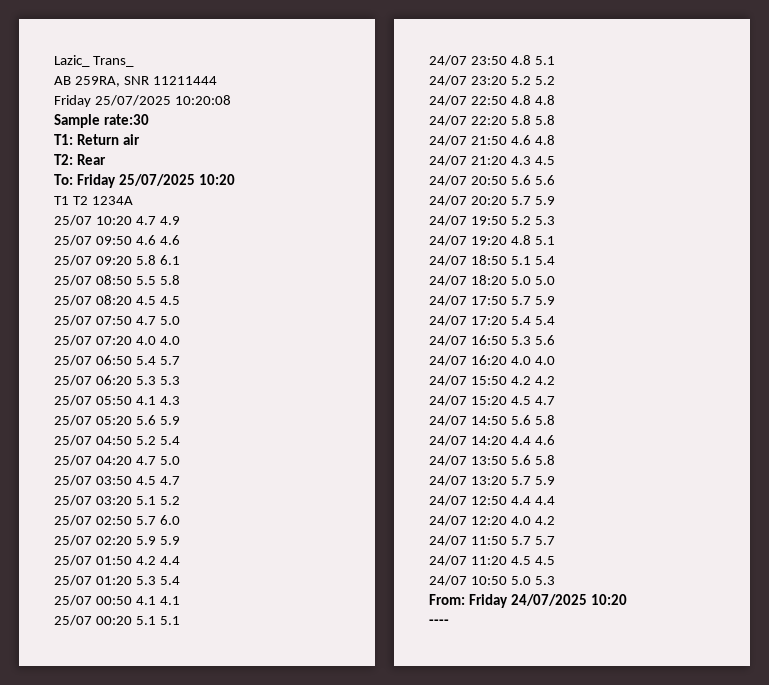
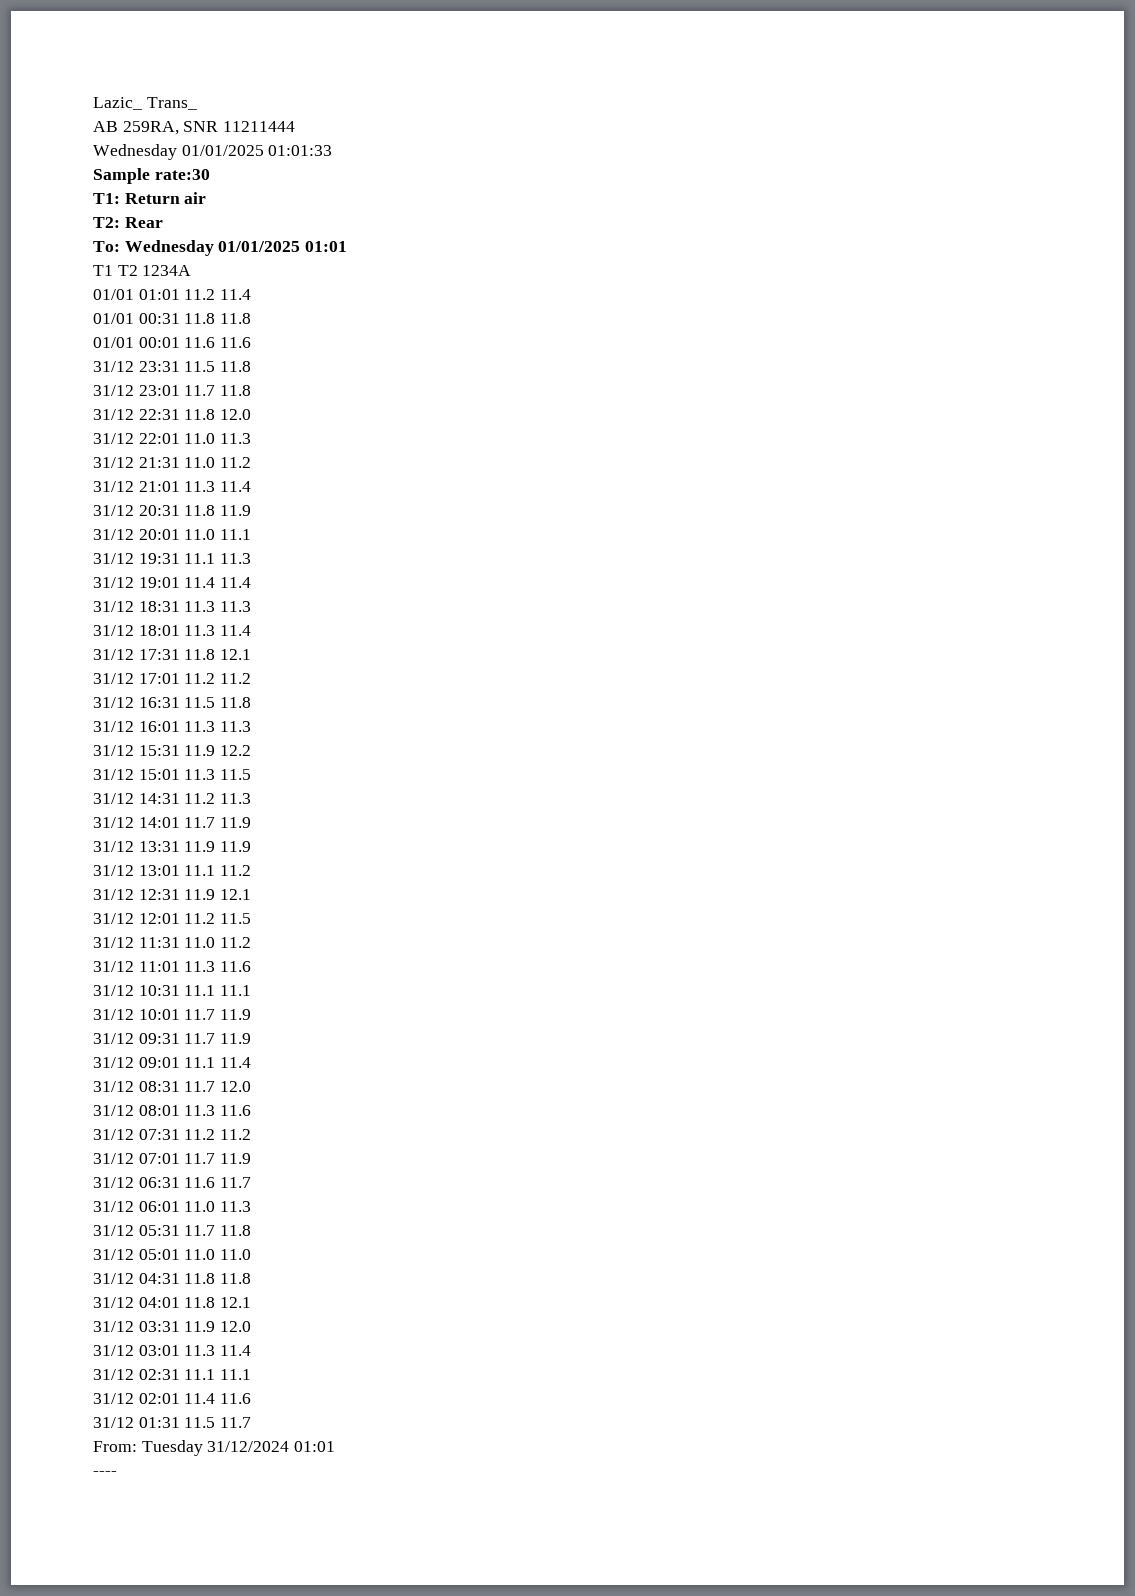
- Friday 25/07/2025 10:20:08
+ Wednesday 01/01/2025 01:01:33
- To: Friday 25/07/2025 10:20
+ To: Wednesday 01/01/2025 01:01
- 25/07 10:20 4.7 4.9
- 25/07 09:50 4.6 4.6
- 25/07 09:20 5.8 6.1
- 25/07 08:50 5.5 5.8
- 25/07 08:20 4.5 4.5
- 25/07 07:50 4.7 5.0
- 25/07 07:20 4.0 4.0
- 25/07 06:50 5.4 5.7
- 25/07 06:20 5.3 5.3
- 25/07 05:50 4.1 4.3
- 25/07 05:20 5.6 5.9
- 25/07 04:50 5.2 5.4
- 25/07 04:20 4.7 5.0
- 25/07 03:50 4.5 4.7
- 25/07 03:20 5.1 5.2
- 25/07 02:50 5.7 6.0
- 25/07 02:20 5.9 5.9
- 25/07 01:50 4.2 4.4
- 25/07 01:20 5.3 5.4
- 25/07 00:50 4.1 4.1
- 25/07 00:20 5.1 5.1
- 24/07 23:50 4.8 5.1
- 24/07 23:20 5.2 5.2
- 24/07 22:50 4.8 4.8
- 24/07 22:20 5.8 5.8
- 24/07 21:50 4.6 4.8
- 24/07 21:20 4.3 4.5
- 24/07 20:50 5.6 5.6
- 24/07 20:20 5.7 5.9
- 24/07 19:50 5.2 5.3
- 24/07 19:20 4.8 5.1
- 24/07 18:50 5.1 5.4
- 24/07 18:20 5.0 5.0
- 24/07 17:50 5.7 5.9
- 24/07 17:20 5.4 5.4
- 24/07 16:50 5.3 5.6
- 24/07 16:20 4.0 4.0
- 24/07 15:50 4.2 4.2
- 24/07 15:20 4.5 4.7
- 24/07 14:50 5.6 5.8
- 24/07 14:20 4.4 4.6
- 24/07 13:50 5.6 5.8
- 24/07 13:20 5.7 5.9
- 24/07 12:50 4.4 4.4
- 24/07 12:20 4.0 4.2
- 24/07 11:50 5.7 5.7
- 24/07 11:20 4.5 4.5
- 24/07 10:50 5.0 5.3
- From: Friday 24/07/2025 10:20
+ 01/01 01:01 11.2 11.4
+ 01/01 00:31 11.8 11.8
+ 01/01 00:01 11.6 11.6
+ 31/12 23:31 11.5 11.8
+ 31/12 23:01 11.7 11.8
+ 31/12 22:31 11.8 12.0
+ 31/12 22:01 11.0 11.3
+ 31/12 21:31 11.0 11.2
+ 31/12 21:01 11.3 11.4
+ 31/12 20:31 11.8 11.9
+ 31/12 20:01 11.0 11.1
+ 31/12 19:31 11.1 11.3
+ 31/12 19:01 11.4 11.4
+ 31/12 18:31 11.3 11.3
+ 31/12 18:01 11.3 11.4
+ 31/12 17:31 11.8 12.1
+ 31/12 17:01 11.2 11.2
+ 31/12 16:31 11.5 11.8
+ 31/12 16:01 11.3 11.3
+ 31/12 15:31 11.9 12.2
+ 31/12 15:01 11.3 11.5
+ 31/12 14:31 11.2 11.3
+ 31/12 14:01 11.7 11.9
+ 31/12 13:31 11.9 11.9
+ 31/12 13:01 11.1 11.2
+ 31/12 12:31 11.9 12.1
+ 31/12 12:01 11.2 11.5
+ 31/12 11:31 11.0 11.2
+ 31/12 11:01 11.3 11.6
+ 31/12 10:31 11.1 11.1
+ 31/12 10:01 11.7 11.9
+ 31/12 09:31 11.7 11.9
+ 31/12 09:01 11.1 11.4
+ 31/12 08:31 11.7 12.0
+ 31/12 08:01 11.3 11.6
+ 31/12 07:31 11.2 11.2
+ 31/12 07:01 11.7 11.9
+ 31/12 06:31 11.6 11.7
+ 31/12 06:01 11.0 11.3
+ 31/12 05:31 11.7 11.8
+ 31/12 05:01 11.0 11.0
+ 31/12 04:31 11.8 11.8
+ 31/12 04:01 11.8 12.1
+ 31/12 03:31 11.9 12.0
+ 31/12 03:01 11.3 11.4
+ 31/12 02:31 11.1 11.1
+ 31/12 02:01 11.4 11.6
+ 31/12 01:31 11.5 11.7
+ From: Tuesday 31/12/2024 01:01

